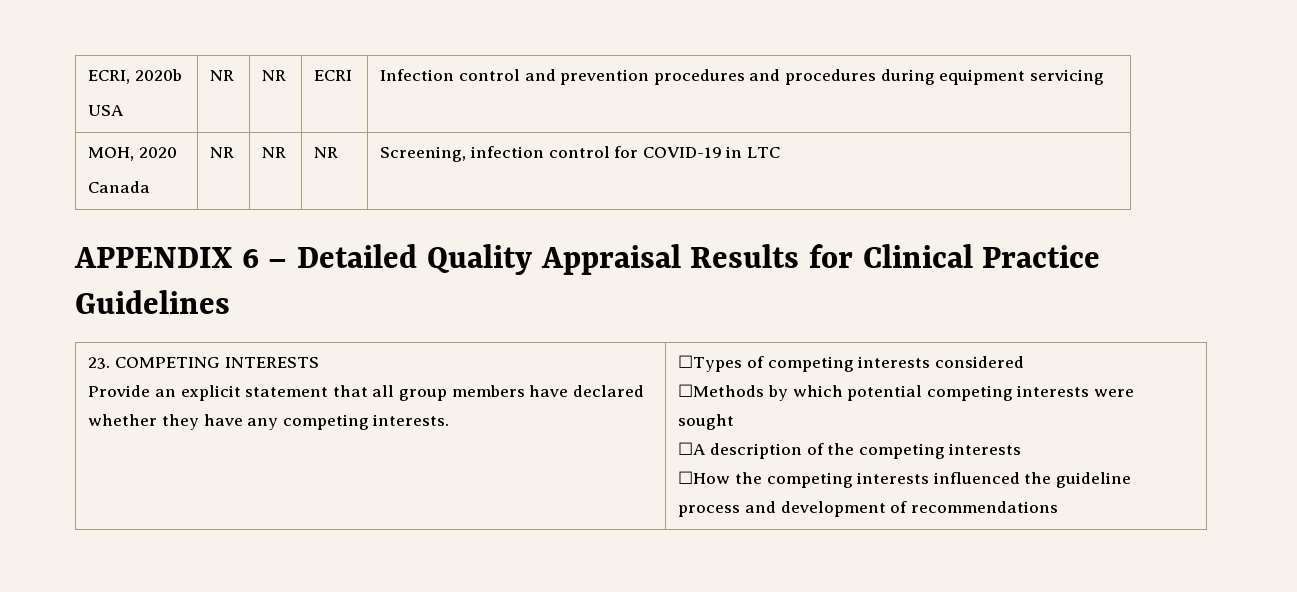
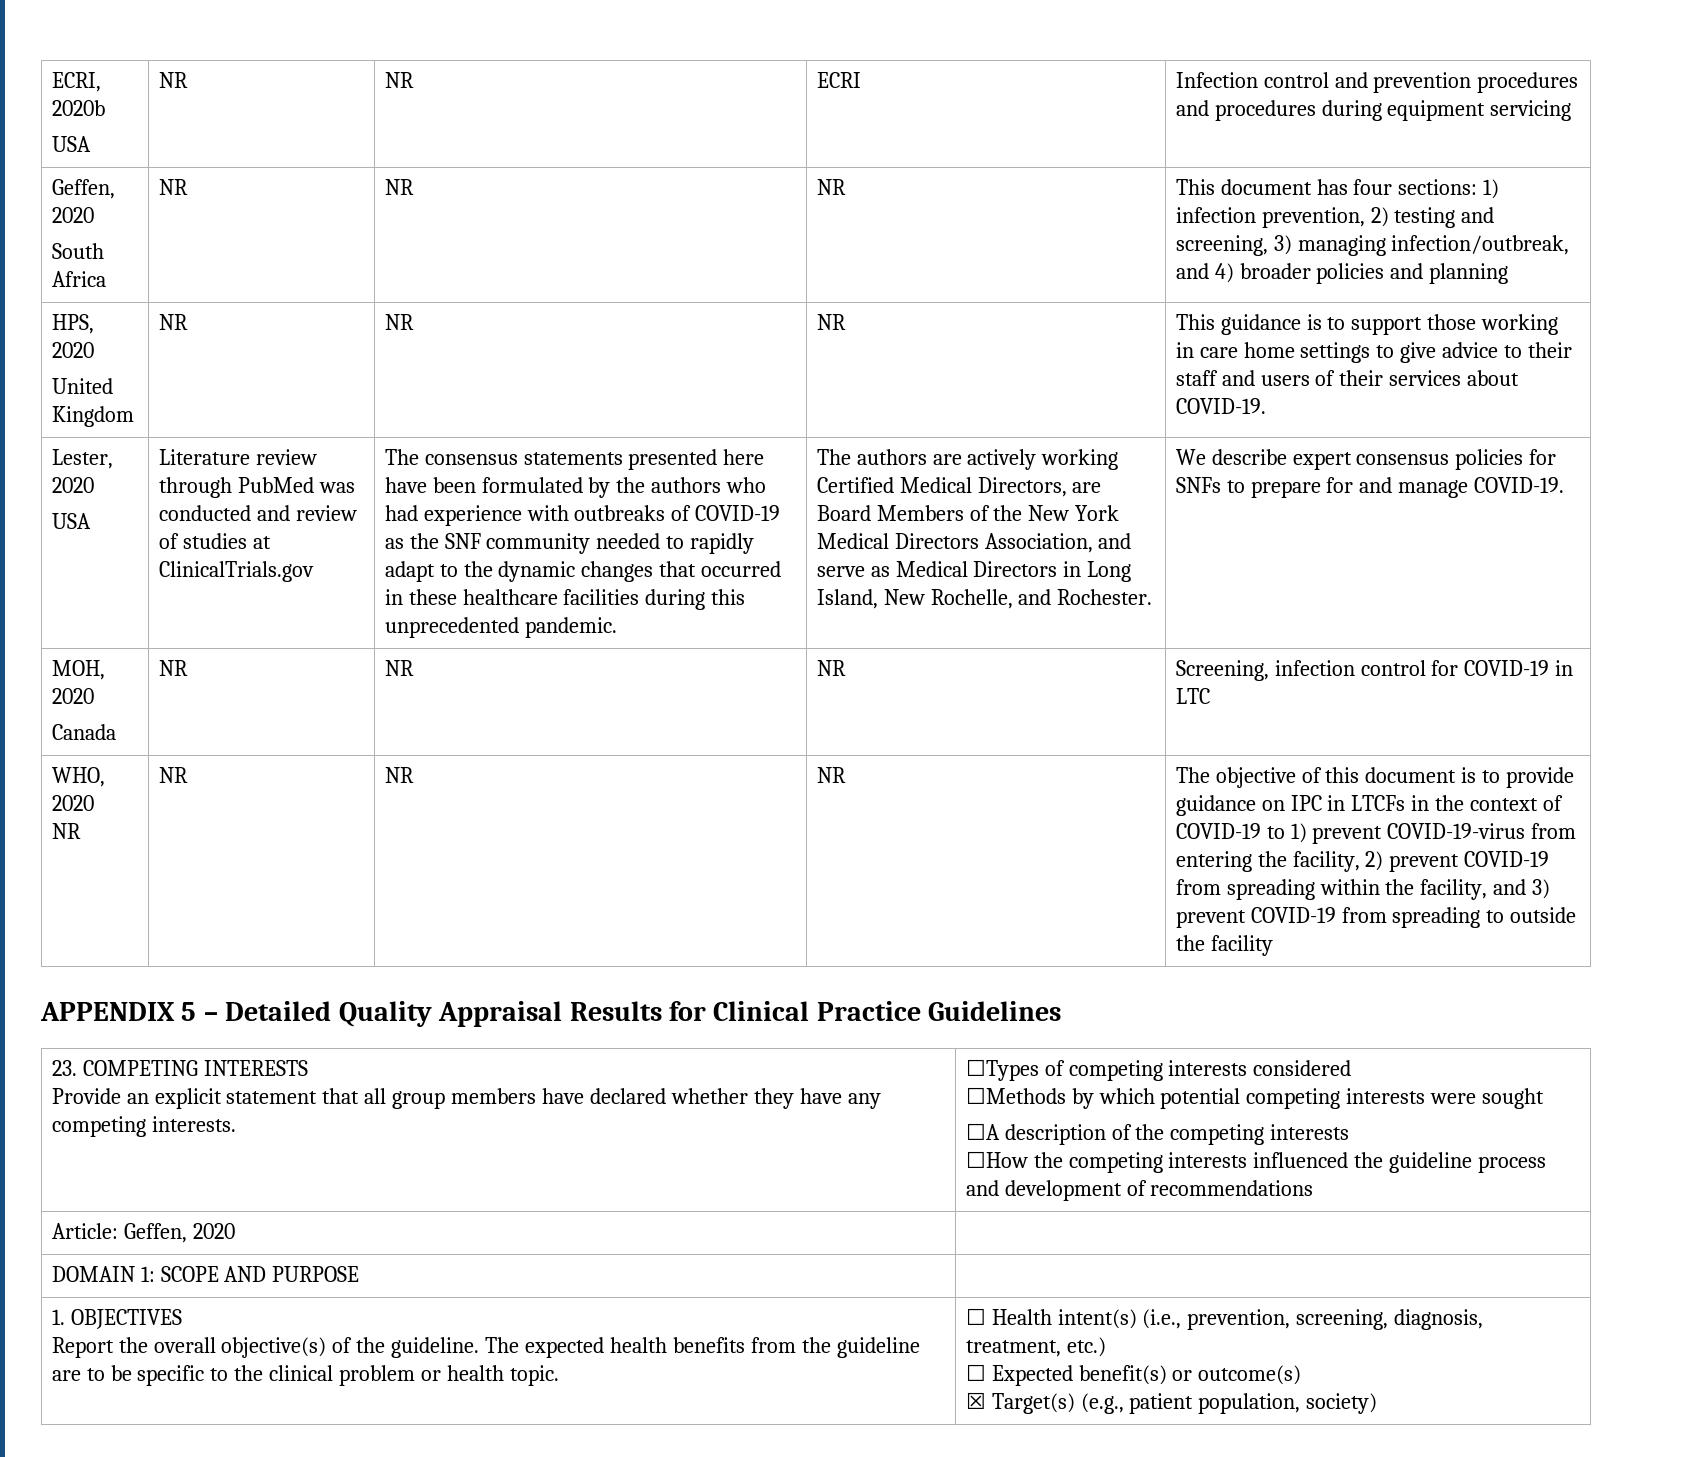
  ECRI, 2020b
  USA | NR | NR | ECRI | Infection control and prevention procedures and procedures during equipment servicing
+ Geffen, 2020
+ South Africa | NR | NR | NR | This document has four sections: 1) infection prevention, 2) testing and screening, 3) managing infection/outbreak, and 4) broader policies and planning
+ HPS, 2020
+ United Kingdom | NR | NR | NR | This guidance is to support those working in care home settings to give advice to their staff and users of their services about COVID-19.
+ Lester, 2020
+ USA | Literature review through PubMed was conducted and review of studies at ClinicalTrials.gov | The consensus statements presented here have been formulated by the authors who had experience with outbreaks of COVID-19 as the SNF community needed to rapidly adapt to the dynamic changes that occurred in these healthcare facilities during this unprecedented pandemic. | The authors are actively working Certified Medical Directors, are Board Members of the New York Medical Directors Association, and serve as Medical Directors in Long Island, New Rochelle, and Rochester. | We describe expert consensus policies for SNFs to prepare for and manage COVID-19.
+ WHO, 2020
+ NR | NR | NR | NR | The objective of this document is to provide guidance on IPC in LTCFs in the context of COVID-19 to 1) prevent COVID-19-virus from entering the facility, 2) prevent COVID-19 from spreading within the facility, and 3) prevent COVID-19 from spreading to outside the facility
- APPENDIX 6 – Detailed Quality Appraisal Results for Clinical Practice Guidelines
+ APPENDIX 5 – Detailed Quality Appraisal Results for Clinical Practice Guidelines
+ Article: Geffen, 2020 |
+ DOMAIN 1: SCOPE AND PURPOSE |
+ 1. OBJECTIVES
+ Report the overall objective(s) of the guideline. The expected health benefits from the guideline are to be specific to the clinical problem or health topic. | ☐ Health intent(s) (i.e., prevention, screening, diagnosis, treatment, etc.)
+ ☐ Expected benefit(s) or outcome(s)
+ ☒ Target(s) (e.g., patient population, society)

